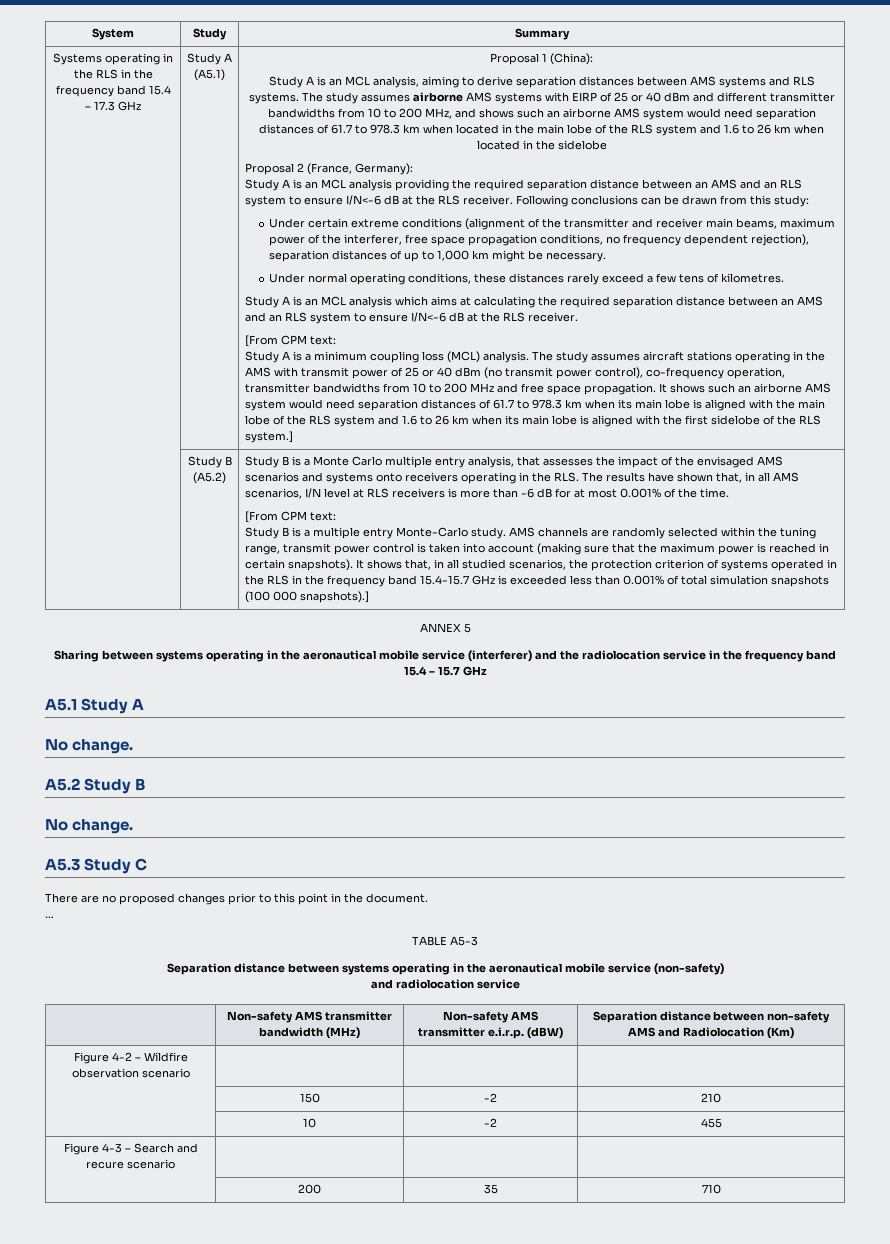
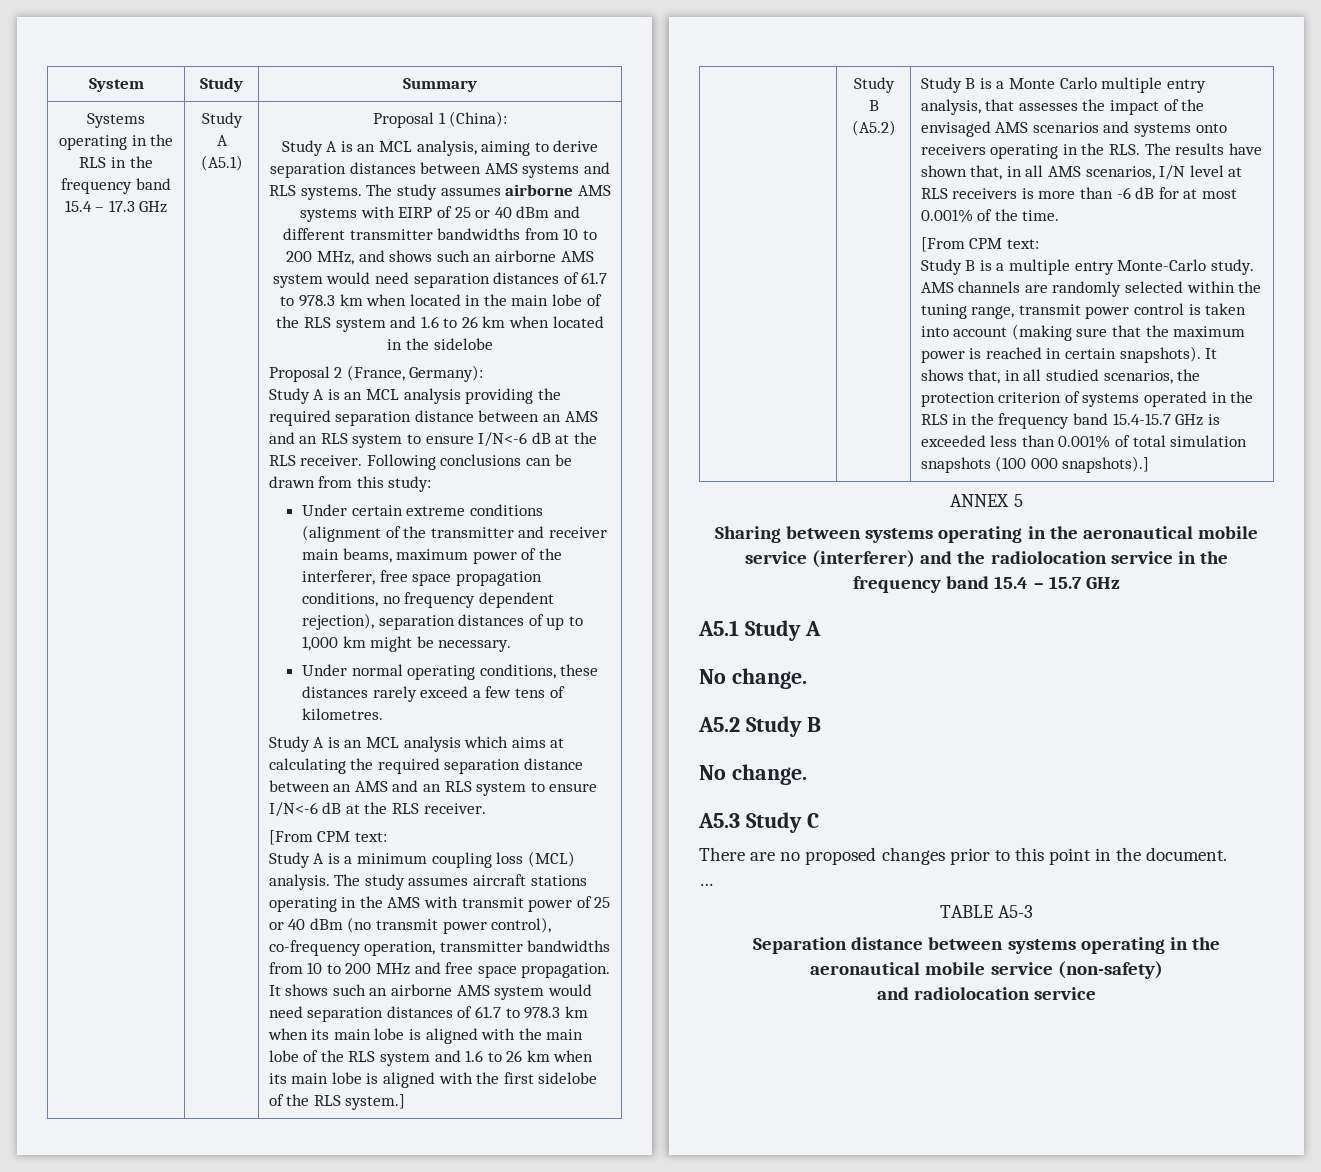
- | Non-safety AMS transmitter bandwidth (MHz) | Non-safety AMS transmitter e.i.r.p. (dBW) | Separation distance between non-safety AMS and Radiolocation (Km)
- Figure 4-2 – Wildfire observation scenario | | |
- | 150 | -2 | 210
- | 10 | -2 | 455
- Figure 4-3 – Search and recure scenario | | |
- | 200 | 35 | 710

